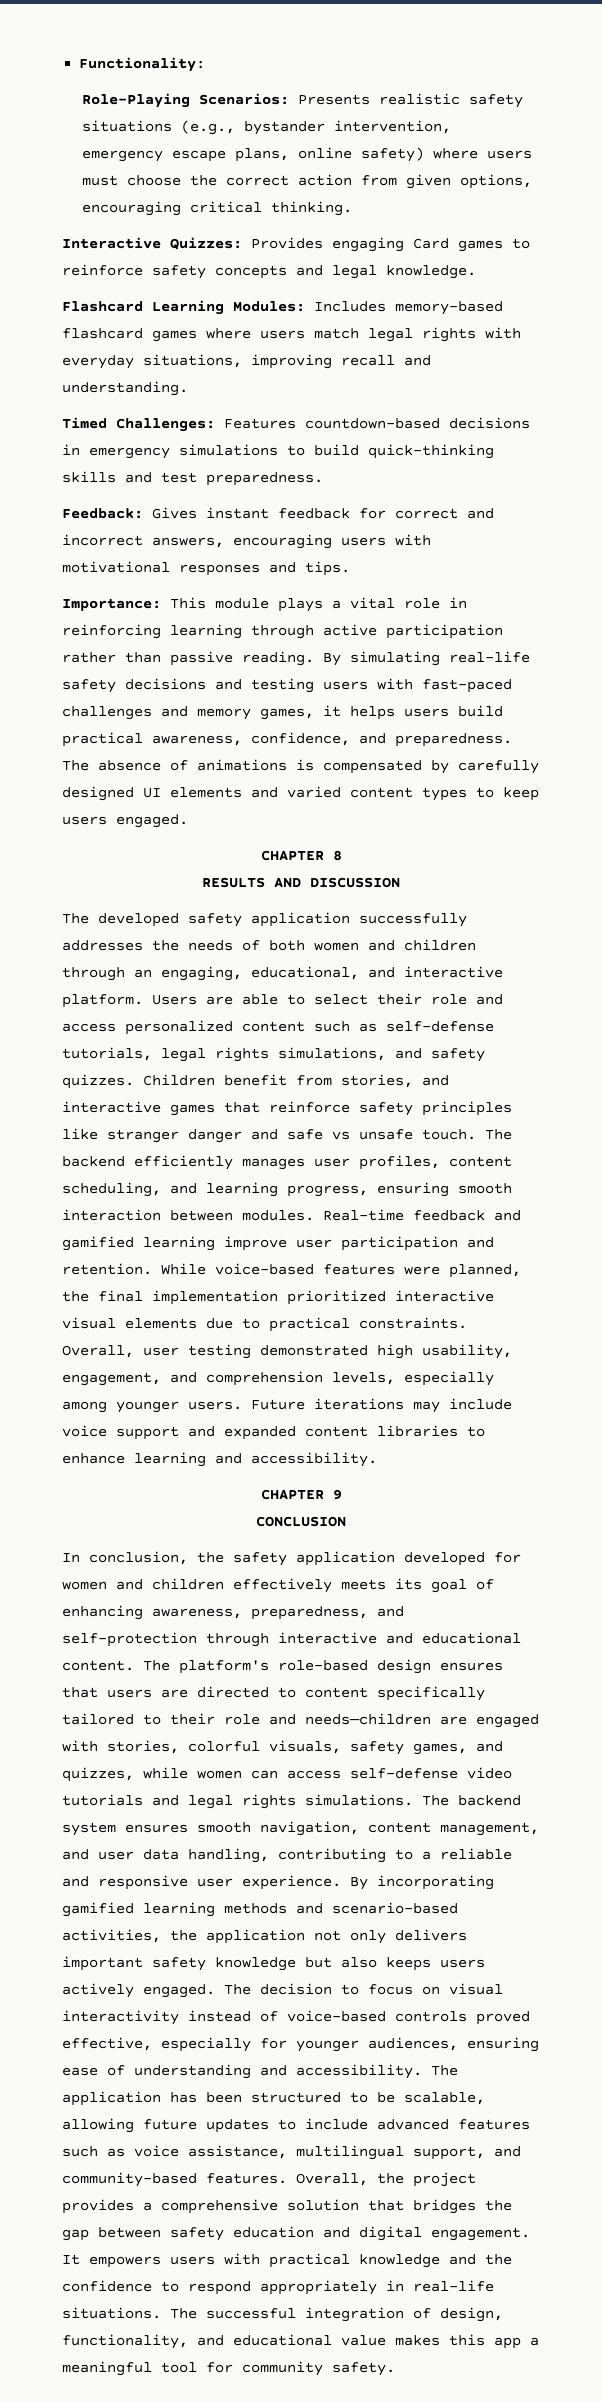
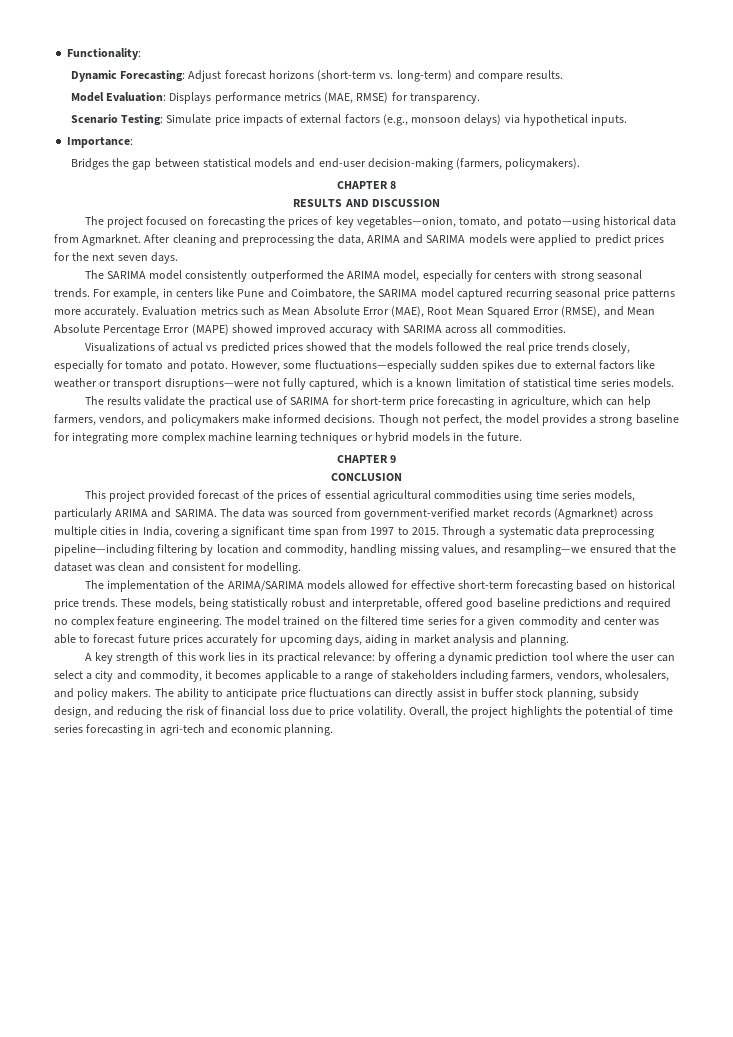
- Role-Playing Scenarios: Presents realistic safety situations (e.g., bystander intervention, emergency escape plans, online safety) where users must choose the correct action from given options, encouraging critical thinking.
- Interactive Quizzes: Provides engaging Card games to reinforce safety concepts and legal knowledge.
- Flashcard Learning Modules: Includes memory-based flashcard games where users match legal rights with everyday situations, improving recall and understanding.
- Timed Challenges: Features countdown-based decisions in emergency simulations to build quick-thinking skills and test preparedness.
- Feedback: Gives instant feedback for correct and incorrect answers, encouraging users with motivational responses and tips.
- Importance: This module plays a vital role in reinforcing learning through active participation rather than passive reading. By simulating real-life safety decisions and testing users with fast-paced challenges and memory games, it helps users build practical awareness, confidence, and preparedness. The absence of animations is compensated by carefully designed UI elements and varied content types to keep users engaged.
+ Dynamic Forecasting: Adjust forecast horizons (short-term vs. long-term) and compare results.
+ Model Evaluation: Displays performance metrics (MAE, RMSE) for transparency.
+ Scenario Testing: Simulate price impacts of external factors (e.g., monsoon delays) via hypothetical inputs.
+ Importance:
+ Bridges the gap between statistical models and end-user decision-making (farmers, policymakers).
- The developed safety application successfully addresses the needs of both women and children through an engaging, educational, and interactive platform. Users are able to select their role and access personalized content such as self-defense tutorials, legal rights simulations, and safety quizzes. Children benefit from stories, and interactive games that reinforce safety principles like stranger danger and safe vs unsafe touch. The backend efficiently manages user profiles, content scheduling, and learning progress, ensuring smooth interaction between modules. Real-time feedback and gamified learning improve user participation and retention. While voice-based features were planned, the final implementation prioritized interactive visual elements due to practical constraints. Overall, user testing demonstrated high usability, engagement, and comprehension levels, especially among younger users. Future iterations may include voice support and expanded content libraries to enhance learning and accessibility.
+ The project focused on forecasting the prices of key vegetables—onion, tomato, and potato—using historical data from Agmarknet. After cleaning and preprocessing the data, ARIMA and SARIMA models were applied to predict prices for the next seven days.
+ The SARIMA model consistently outperformed the ARIMA model, especially for centers with strong seasonal trends. For example, in centers like Pune and Coimbatore, the SARIMA model captured recurring seasonal price patterns more accurately. Evaluation metrics such as Mean Absolute Error (MAE), Root Mean Squared Error (RMSE), and Mean Absolute Percentage Error (MAPE) showed improved accuracy with SARIMA across all commodities.
+ Visualizations of actual vs predicted prices showed that the models followed the real price trends closely, especially for tomato and potato. However, some fluctuations—especially sudden spikes due to external factors like weather or transport disruptions—were not fully captured, which is a known limitation of statistical time series models.
+ The results validate the practical use of SARIMA for short-term price forecasting in agriculture, which can help farmers, vendors, and policymakers make informed decisions. Though not perfect, the model provides a strong baseline for integrating more complex machine learning techniques or hybrid models in the future.
  CHAPTER 9
  CONCLUSION
- In conclusion, the safety application developed for women and children effectively meets its goal of enhancing awareness, preparedness, and self-protection through interactive and educational content. The platform's role-based design ensures that users are directed to content specifically tailored to their role and needs—children are engaged with stories, colorful visuals, safety games, and quizzes, while women can access self-defense video tutorials and legal rights simulations. The backend system ensures smooth navigation, content management, and user data handling, contributing to a reliable and responsive user experience. By incorporating gamified learning methods and scenario-based activities, the application not only delivers important safety knowledge but also keeps users actively engaged. The decision to focus on visual interactivity instead of voice-based controls proved effective, especially for younger audiences, ensuring ease of understanding and accessibility. The application has been structured to be scalable, allowing future updates to include advanced features such as voice assistance, multilingual support, and community-based features. Overall, the project provides a comprehensive solution that bridges the gap between safety education and digital engagement. It empowers users with practical knowledge and the confidence to respond appropriately in real-life situations. The successful integration of design, functionality, and educational value makes this app a meaningful tool for community safety.
+ This project provided forecast of the prices of essential agricultural commodities using time series models, particularly ARIMA and SARIMA. The data was sourced from government-verified market records (Agmarknet) across multiple cities in India, covering a significant time span from 1997 to 2015. Through a systematic data preprocessing pipeline—including filtering by location and commodity, handling missing values, and resampling—we ensured that the dataset was clean and consistent for modelling.
+ The implementation of the ARIMA/SARIMA models allowed for effective short-term forecasting based on historical price trends. These models, being statistically robust and interpretable, offered good baseline predictions and required no complex feature engineering. The model trained on the filtered time series for a given commodity and center was able to forecast future prices accurately for upcoming days, aiding in market analysis and planning.
+ A key strength of this work lies in its practical relevance: by offering a dynamic prediction tool where the user can select a city and commodity, it becomes applicable to a range of stakeholders including farmers, vendors, wholesalers, and policy makers. The ability to anticipate price fluctuations can directly assist in buffer stock planning, subsidy design, and reducing the risk of financial loss due to price volatility. Overall, the project highlights the potential of time series forecasting in agri-tech and economic planning.

